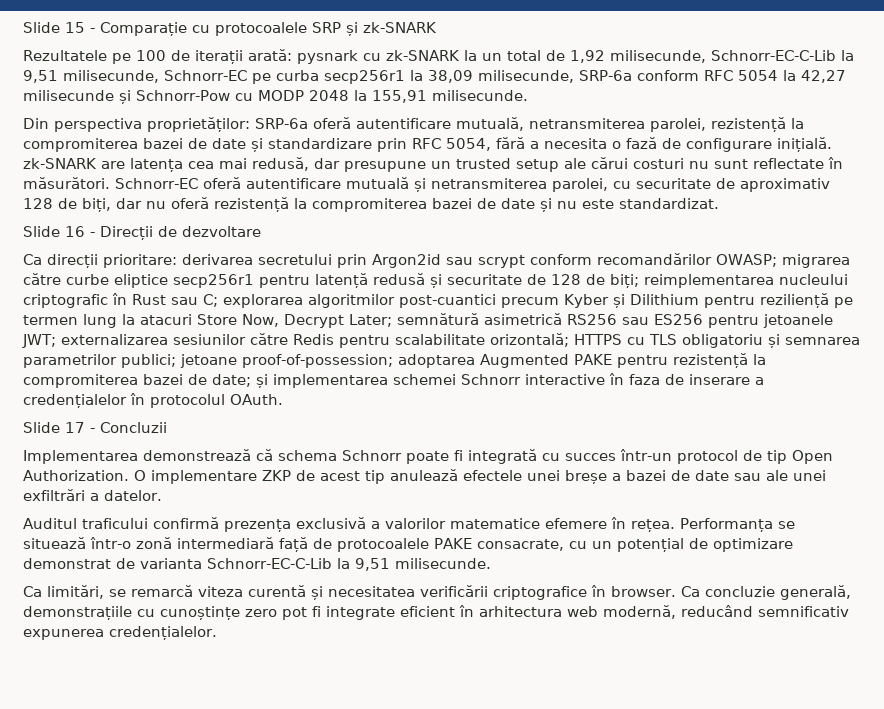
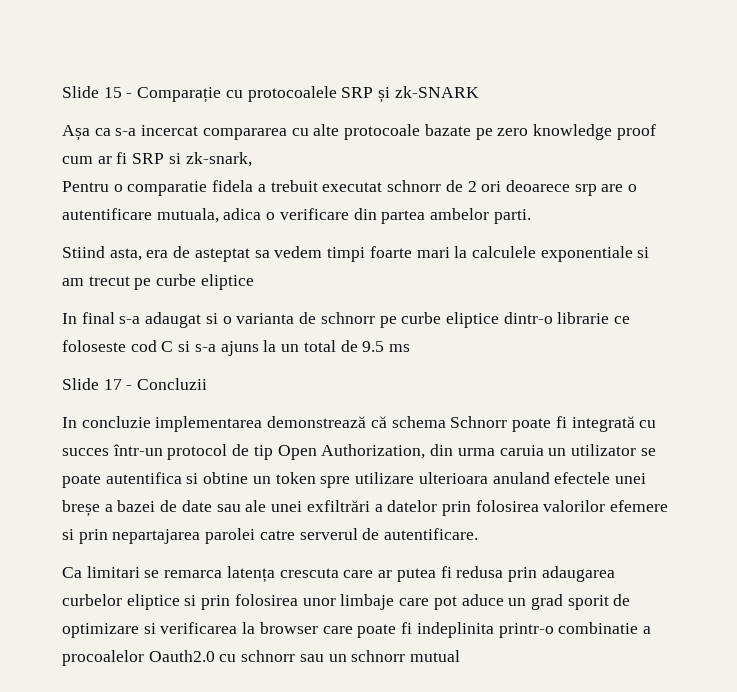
- Rezultatele pe 100 de iterații arată: pysnark cu zk-SNARK la un total de 1,92 milisecunde, Schnorr-EC-C-Lib la 9,51 milisecunde, Schnorr-EC pe curba secp256r1 la 38,09 milisecunde, SRP-6a conform RFC 5054 la 42,27 milisecunde și Schnorr-Pow cu MODP 2048 la 155,91 milisecunde.
- Din perspectiva proprietăților: SRP-6a oferă autentificare mutuală, netransmiterea parolei, rezistență la compromiterea bazei de date și standardizare prin RFC 5054, fără a necesita o fază de configurare inițială. zk-SNARK are latența cea mai redusă, dar presupune un trusted setup ale cărui costuri nu sunt reflectate în măsurători. Schnorr-EC oferă autentificare mutuală și netransmiterea parolei, cu securitate de aproximativ 128 de biți, dar nu oferă rezistență la compromiterea bazei de date și nu este standardizat.
- Slide 16 - Direcții de dezvoltare
- Ca direcții prioritare: derivarea secretului prin Argon2id sau scrypt conform recomandărilor OWASP; migrarea către curbe eliptice secp256r1 pentru latență redusă și securitate de 128 de biți; reimplementarea nucleului criptografic în Rust sau C; explorarea algoritmilor post-cuantici precum Kyber și Dilithium pentru reziliență pe termen lung la atacuri Store Now, Decrypt Later; semnătură asimetrică RS256 sau ES256 pentru jetoanele JWT; externalizarea sesiunilor către Redis pentru scalabilitate orizontală; HTTPS cu TLS obligatoriu și semnarea parametrilor publici; jetoane proof-of-possession; adoptarea Augmented PAKE pentru rezistență la compromiterea bazei de date; și implementarea schemei Schnorr interactive în faza de inserare a credențialelor în protocolul OAuth.
+ Așa ca s-a incercat compararea cu alte protocoale bazate pe zero knowledge proof cum ar fi SRP si zk-snark,
+ Pentru o comparatie fidela a trebuit executat schnorr de 2 ori deoarece srp are o autentificare mutuala, adica o verificare din partea ambelor parti.
+ Stiind asta, era de asteptat sa vedem timpi foarte mari la calculele exponentiale si am trecut pe curbe eliptice
+ In final s-a adaugat si o varianta de schnorr pe curbe eliptice dintr-o librarie ce foloseste cod C si s-a ajuns la un total de 9.5 ms
- Implementarea demonstrează că schema Schnorr poate fi integrată cu succes într-un protocol de tip Open Authorization. O implementare ZKP de acest tip anulează efectele unei breșe a bazei de date sau ale unei exfiltrări a datelor.
- Auditul traficului confirmă prezența exclusivă a valorilor matematice efemere în rețea. Performanța se situează într-o zonă intermediară față de protocoalele PAKE consacrate, cu un potențial de optimizare demonstrat de varianta Schnorr-EC-C-Lib la 9,51 milisecunde.
- Ca limitări, se remarcă viteza curentă și necesitatea verificării criptografice în browser. Ca concluzie generală, demonstrațiile cu cunoștințe zero pot fi integrate eficient în arhitectura web modernă, reducând semnificativ expunerea credențialelor.
+ In concluzie implementarea demonstrează că schema Schnorr poate fi integrată cu succes într-un protocol de tip Open Authorization, din urma caruia un utilizator se poate autentifica si obtine un token spre utilizare ulterioara anuland efectele unei breșe a bazei de date sau ale unei exfiltrări a datelor prin folosirea valorilor efemere si prin nepartajarea parolei catre serverul de autentificare.
+ Ca limitari se remarca latența crescuta care ar putea fi redusa prin adaugarea curbelor eliptice si prin folosirea unor limbaje care pot aduce un grad sporit de optimizare si verificarea la browser care poate fi indeplinita printr-o combinatie a procoalelor Oauth2.0 cu schnorr sau un schnorr mutual

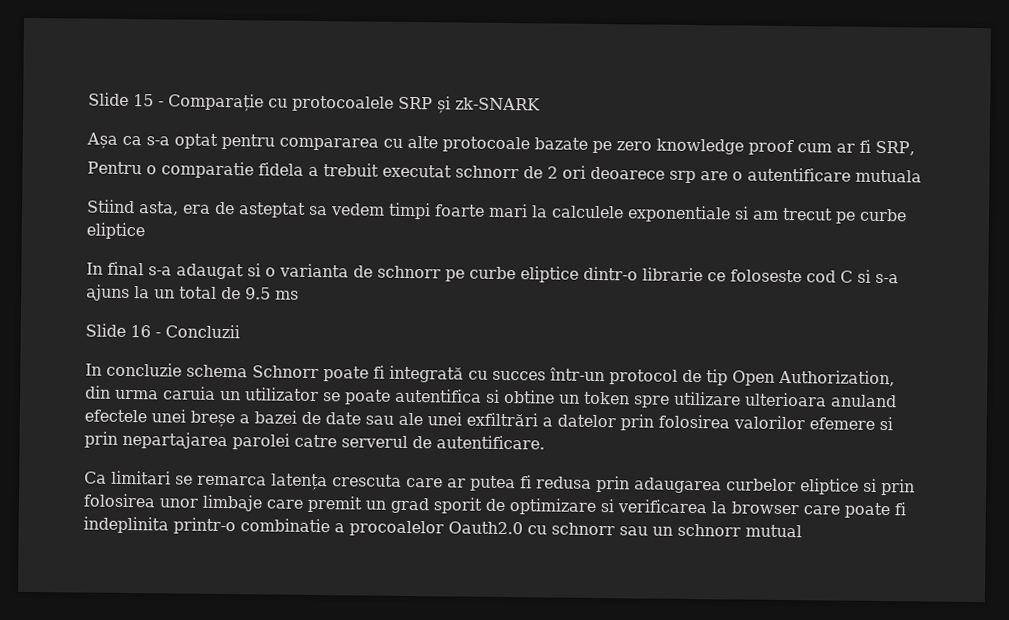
- Așa ca s-a incercat compararea cu alte protocoale bazate pe zero knowledge proof cum ar fi SRP si zk-snark,
+ Așa ca s-a optat pentru compararea cu alte protocoale bazate pe zero knowledge proof cum ar fi SRP,
- Pentru o comparatie fidela a trebuit executat schnorr de 2 ori deoarece srp are o autentificare mutuala, adica o verificare din partea ambelor parti.
+ Pentru o comparatie fidela a trebuit executat schnorr de 2 ori deoarece srp are o autentificare mutuala
- Slide 17 - Concluzii
+ Slide 16 - Concluzii
- In concluzie implementarea demonstrează că schema Schnorr poate fi integrată cu succes într-un protocol de tip Open Authorization, din urma caruia un utilizator se poate autentifica si obtine un token spre utilizare ulterioara anuland efectele unei breșe a bazei de date sau ale unei exfiltrări a datelor prin folosirea valorilor efemere si prin nepartajarea parolei catre serverul de autentificare.
+ In concluzie schema Schnorr poate fi integrată cu succes într-un protocol de tip Open Authorization, din urma caruia un utilizator se poate autentifica si obtine un token spre utilizare ulterioara anuland efectele unei breșe a bazei de date sau ale unei exfiltrări a datelor prin folosirea valorilor efemere si prin nepartajarea parolei catre serverul de autentificare.
- Ca limitari se remarca latența crescuta care ar putea fi redusa prin adaugarea curbelor eliptice si prin folosirea unor limbaje care pot aduce un grad sporit de optimizare si verificarea la browser care poate fi indeplinita printr-o combinatie a procoalelor Oauth2.0 cu schnorr sau un schnorr mutual
+ Ca limitari se remarca latența crescuta care ar putea fi redusa prin adaugarea curbelor eliptice si prin folosirea unor limbaje care premit un grad sporit de optimizare si verificarea la browser care poate fi indeplinita printr-o combinatie a procoalelor Oauth2.0 cu schnorr sau un schnorr mutual

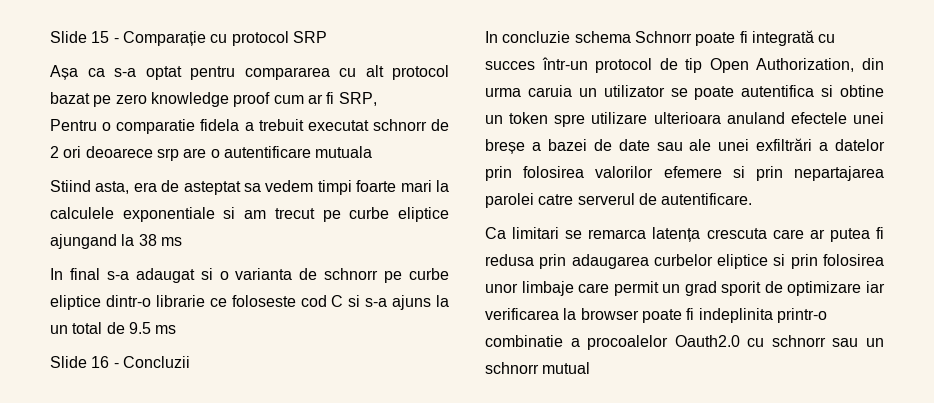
- Slide 15 - Comparație cu protocoalele SRP și zk-SNARK
+ Slide 15 - Comparație cu protocol SRP
- Așa ca s-a optat pentru compararea cu alte protocoale bazate pe zero knowledge proof cum ar fi SRP,
+ Așa ca s-a optat pentru compararea cu alt protocol bazat pe zero knowledge proof cum ar fi SRP,
- Stiind asta, era de asteptat sa vedem timpi foarte mari la calculele exponentiale si am trecut pe curbe eliptice
+ Stiind asta, era de asteptat sa vedem timpi foarte mari la calculele exponentiale si am trecut pe curbe eliptice ajungand la 38 ms
- Ca limitari se remarca latența crescuta care ar putea fi redusa prin adaugarea curbelor eliptice si prin folosirea unor limbaje care premit un grad sporit de optimizare si verificarea la browser care poate fi indeplinita printr-o combinatie a procoalelor Oauth2.0 cu schnorr sau un schnorr mutual
+ Ca limitari se remarca latența crescuta care ar putea fi redusa prin adaugarea curbelor eliptice si prin folosirea unor limbaje care permit un grad sporit de optimizare iar verificarea la browser poate fi indeplinita printr-o combinatie a procoalelor Oauth2.0 cu schnorr sau un schnorr mutual

